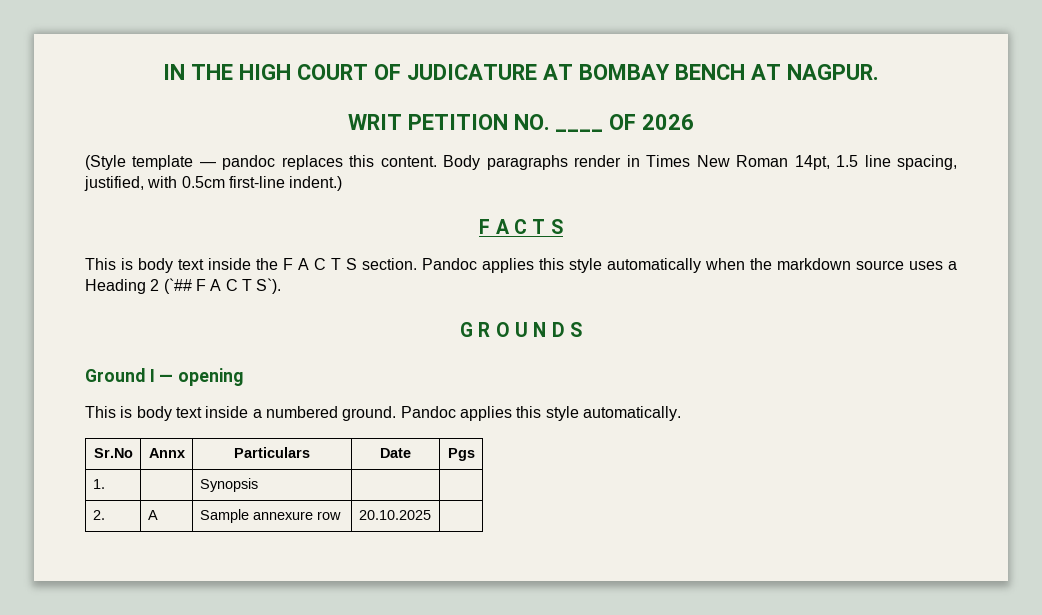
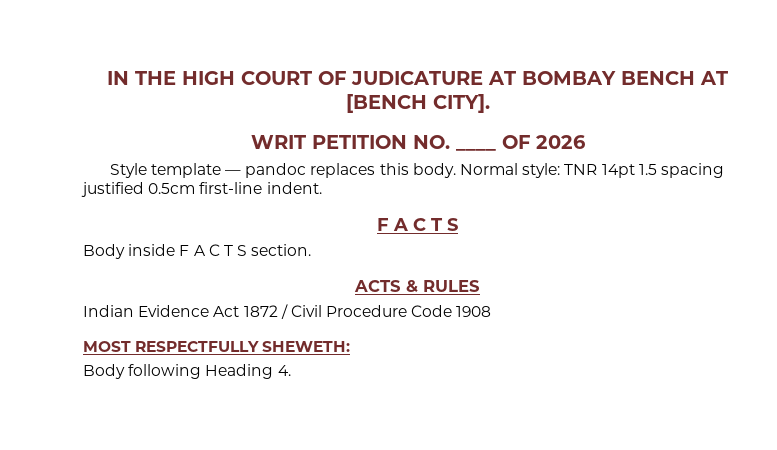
- IN THE HIGH COURT OF JUDICATURE AT BOMBAY BENCH AT NAGPUR.
+ IN THE HIGH COURT OF JUDICATURE AT BOMBAY BENCH AT [BENCH CITY].
- (Style template — pandoc replaces this content. Body paragraphs render in Times New Roman 14pt, 1.5 line spacing, justified, with 0.5cm first-line indent.)
+ Style template — pandoc replaces this body. Normal style: TNR 14pt 1.5 spacing justified 0.5cm first-line indent.
- This is body text inside the F A C T S section. Pandoc applies this style automatically when the markdown source uses a Heading 2 (`## F A C T S`).
- G R O U N D S
- Ground I — opening
- This is body text inside a numbered ground. Pandoc applies this style automatically.
- Sr.No | Annx | Particulars | Date | Pgs
- 1. | | Synopsis | |
- 2. | A | Sample annexure row | 20.10.2025 |
+ Body inside F A C T S section.
+ ACTS & RULES
+ Indian Evidence Act 1872 / Civil Procedure Code 1908
+ MOST RESPECTFULLY SHEWETH:
+ Body following Heading 4.

